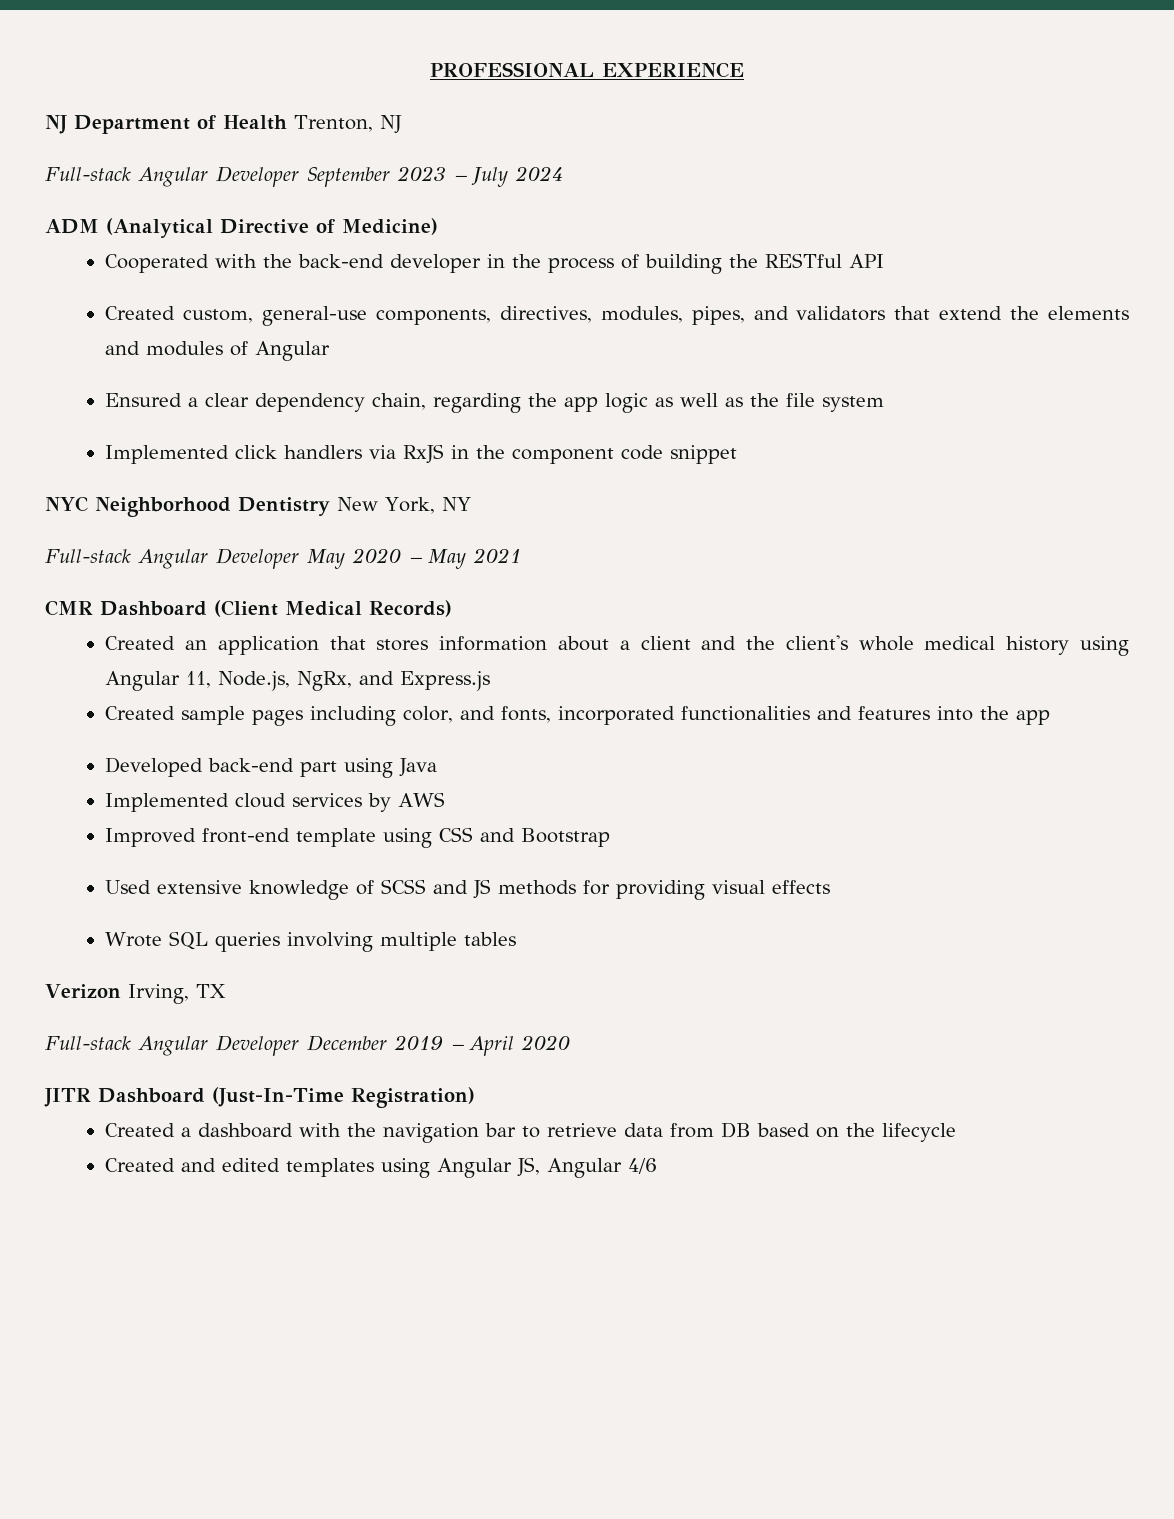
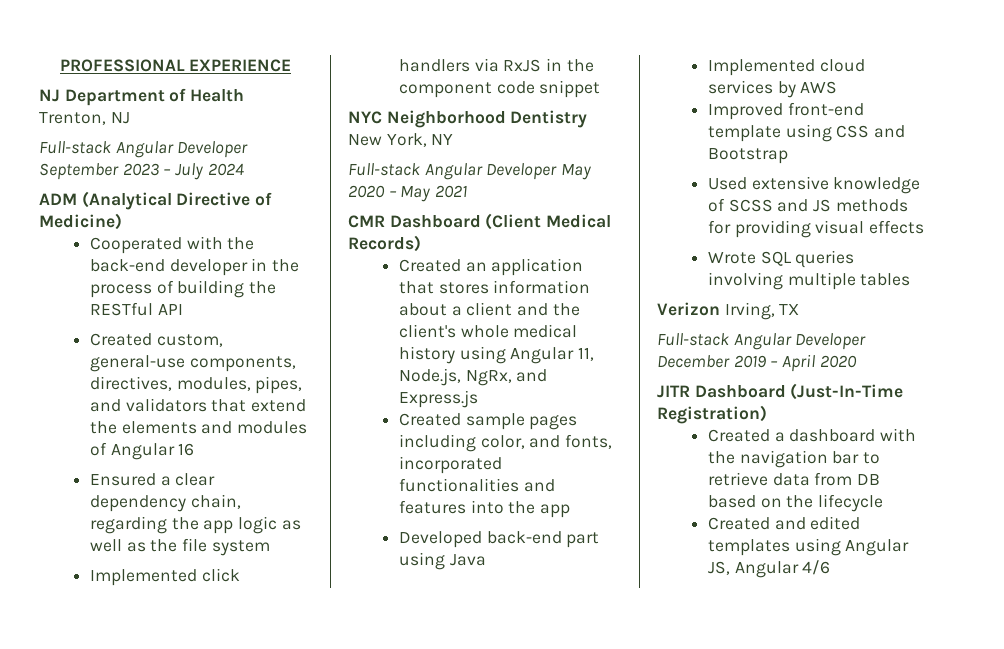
- Created custom, general-use components, directives, modules, pipes, and validators that extend the elements and modules of Angular
+ Created custom, general-use components, directives, modules, pipes, and validators that extend the elements and modules of Angular 16

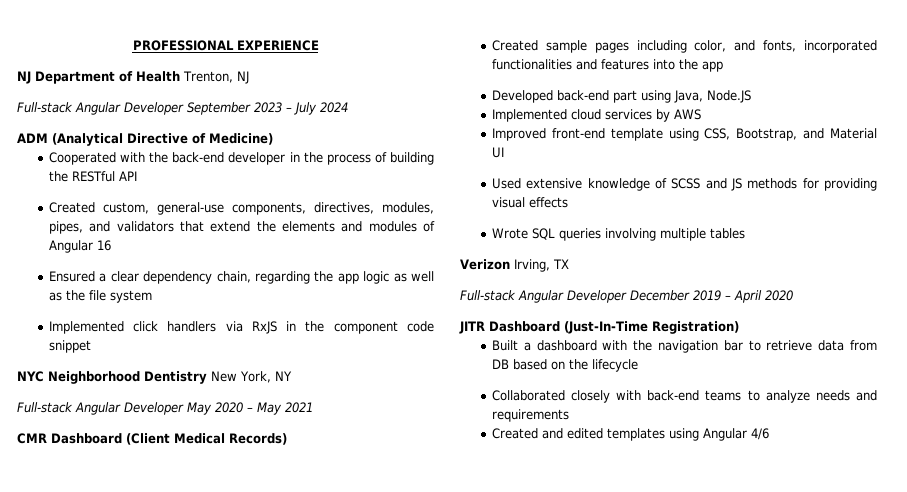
- Created an application that stores information about a client and the client's whole medical history using Angular 11, Node.js, NgRx, and Express.js
- Developed back-end part using Java
+ Developed back-end part using Java, Node.JS
- Improved front-end template using CSS and Bootstrap
+ Improved front-end template using CSS, Bootstrap, and Material UI
- Created a dashboard with the navigation bar to retrieve data from DB based on the lifecycle
+ Built a dashboard with the navigation bar to retrieve data from DB based on the lifecycle
+ Collaborated closely with back-end teams to analyze needs and requirements
- Created and edited templates using Angular JS, Angular 4/6
+ Created and edited templates using Angular 4/6

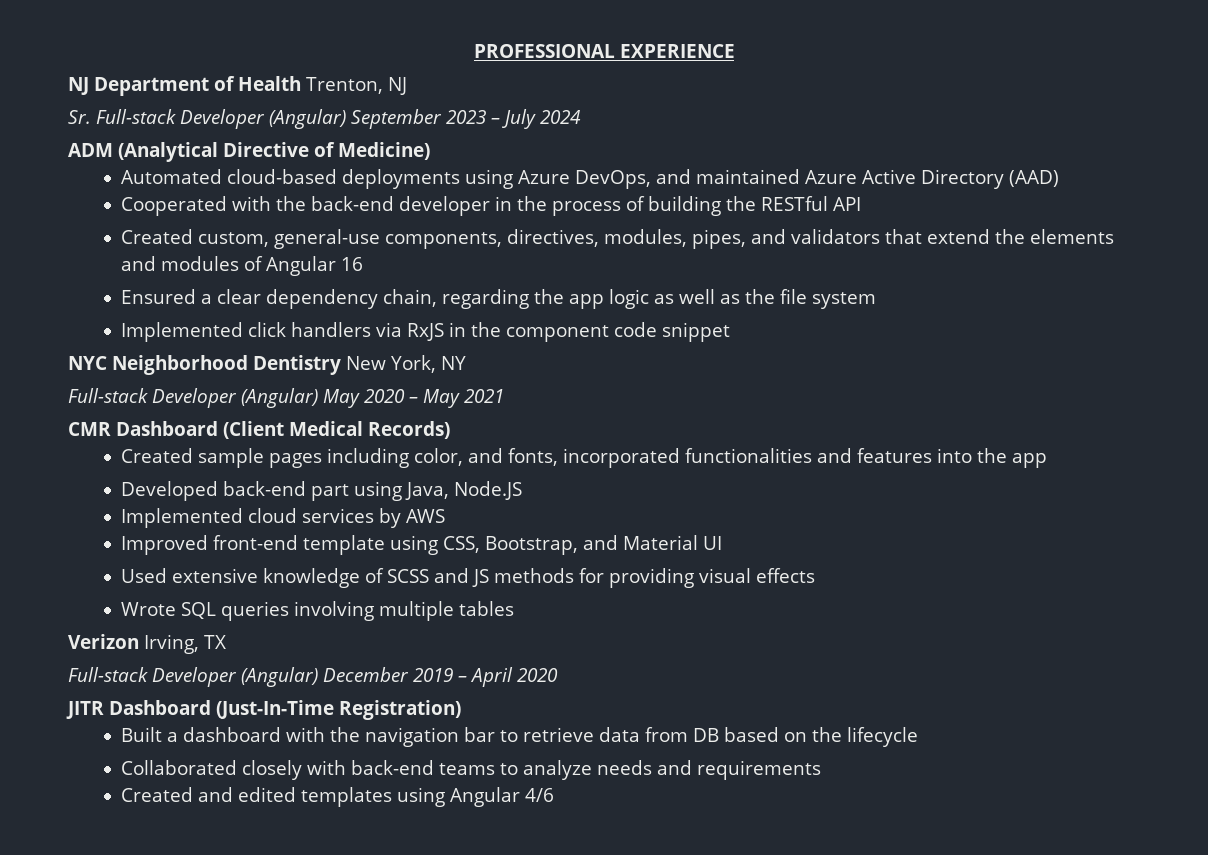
- Full-stack Angular Developer September 2023 – July 2024
+ Sr. Full-stack Developer (Angular) September 2023 – July 2024
+ Automated cloud-based deployments using Azure DevOps, and maintained Azure Active Directory (AAD)
- Full-stack Angular Developer May 2020 – May 2021
+ Full-stack Developer (Angular) May 2020 – May 2021
- Full-stack Angular Developer December 2019 – April 2020
+ Full-stack Developer (Angular) December 2019 – April 2020

